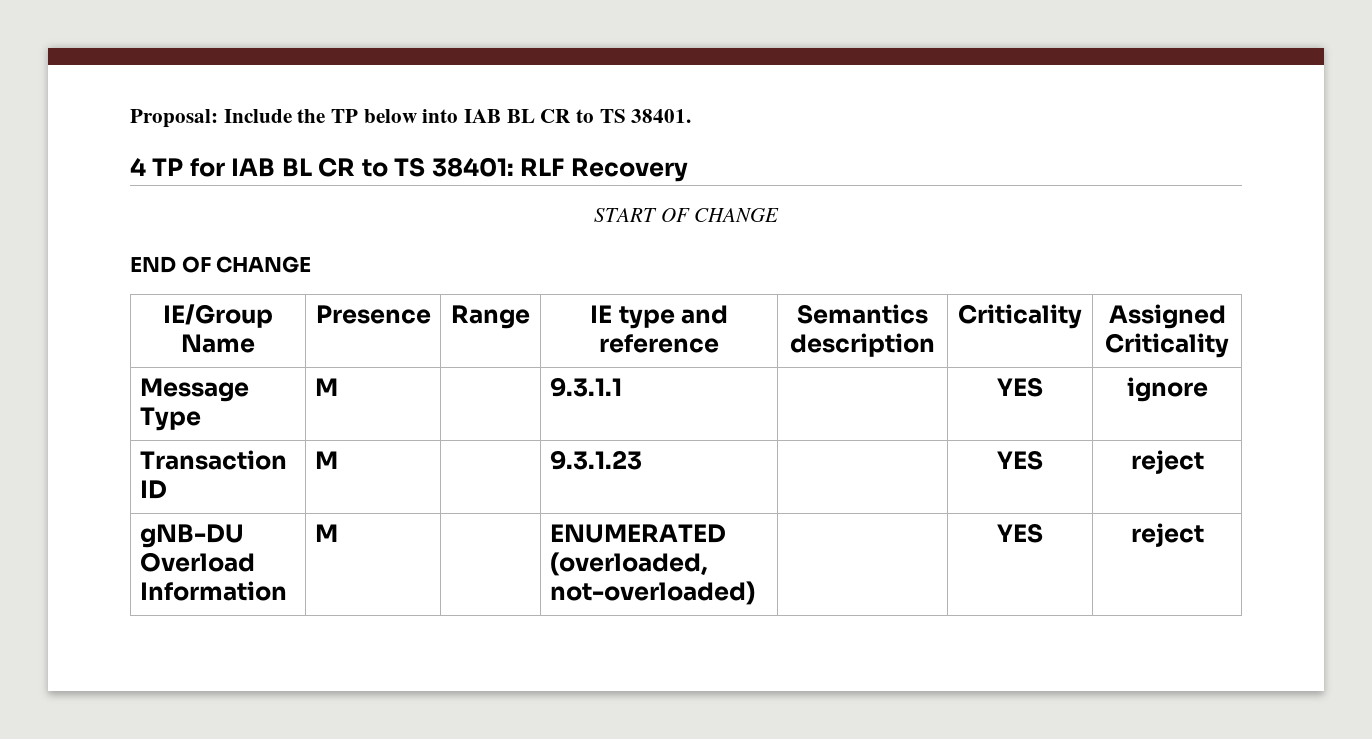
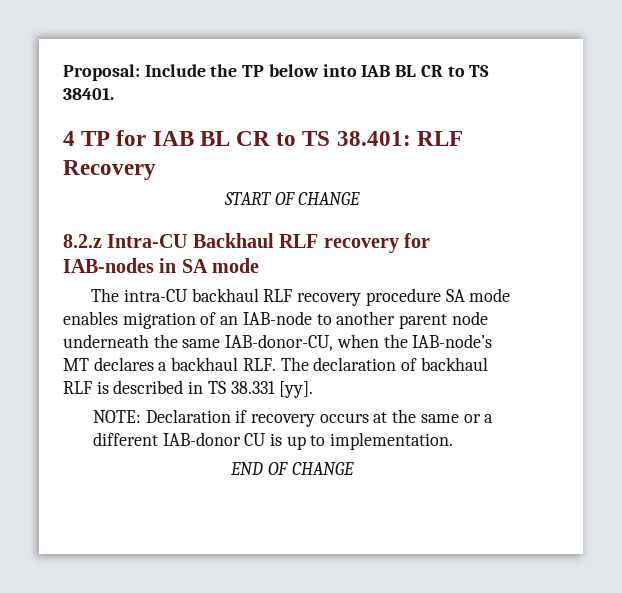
- 4 TP for IAB BL CR to TS 38401: RLF Recovery
+ 4 TP for IAB BL CR to TS 38.401: RLF Recovery
+ 8.2.z Intra-CU Backhaul RLF recovery for IAB-nodes in SA mode
+ The intra-CU backhaul RLF recovery procedure SA mode enables migration of an IAB-node to another parent node underneath the same IAB-donor-CU, when the IAB-node’s MT declares a backhaul RLF. The declaration of backhaul RLF is described in TS 38.331 [yy].
+ NOTE: Declaration if recovery occurs at the same or a different IAB-donor CU is up to implementation.
  END OF CHANGE
- IE/Group Name | Presence | Range | IE type and reference | Semantics description | Criticality | Assigned Criticality
- Message Type | M | | 9.3.1.1 | | YES | ignore
- Transaction ID | M | | 9.3.1.23 | | YES | reject
- gNB-DU Overload Information | M | | ENUMERATED (overloaded, not-overloaded) | | YES | reject

